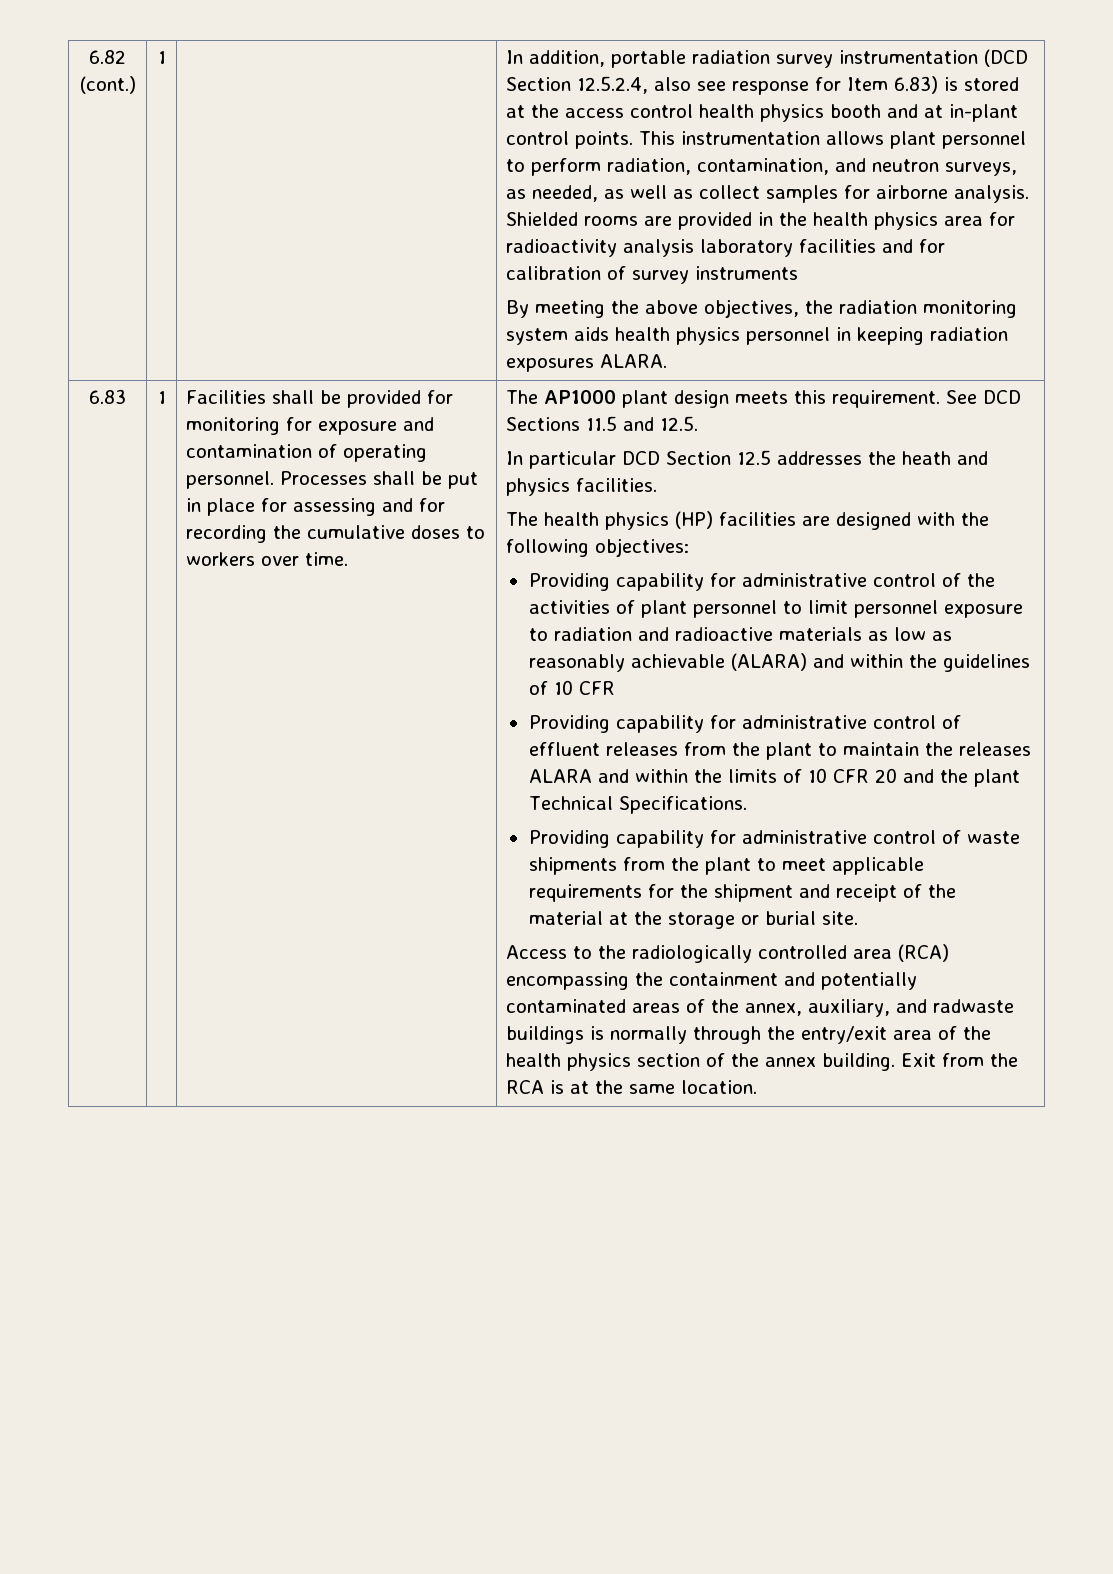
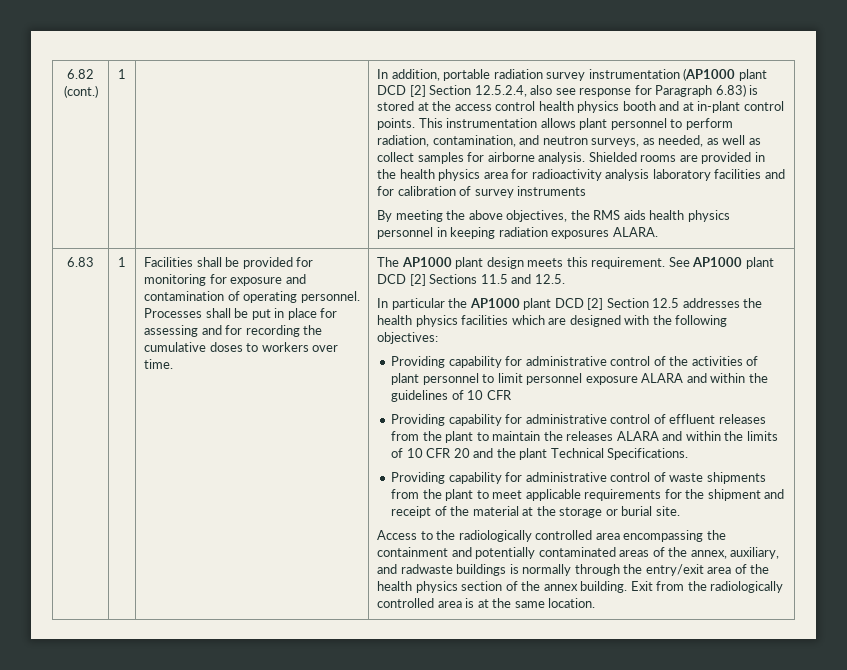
- In addition, portable radiation survey instrumentation (DCD Section 12.5.2.4, also see response for Item 6.83) is stored at the access control health physics booth and at in-plant control points.
+ In addition, portable radiation survey instrumentation (AP1000 plant DCD [2] Section 12.5.2.4, also see response for Paragraph 6.83) is stored at the access control health physics booth and at in-plant control points.
- By meeting the above objectives, the radiation monitoring system aids health physics personnel in keeping radiation exposures ALARA.
+ By meeting the above objectives, the RMS aids health physics personnel in keeping radiation exposures ALARA.
- See DCD Sections 11.5 and 12.5.
+ See AP1000 plant DCD [2] Sections 11.5 and 12.5.
- In particular DCD Section 12.5 addresses the heath and physics facilities.
- The health physics (HP) facilities are designed with the following objectives:
+ In particular the AP1000 plant DCD [2] Section 12.5 addresses the health physics facilities which are designed with the following objectives:
- Providing capability for administrative control of the activities of plant personnel to limit personnel exposure to radiation and radioactive materials as low as reasonably achievable (ALARA) and within the guidelines of 10 CFR
+ Providing capability for administrative control of the activities of plant personnel to limit personnel exposure ALARA and within the guidelines of 10 CFR
- Access to the radiologically controlled area (RCA) encompassing the containment and potentially contaminated areas of the annex, auxiliary, and radwaste buildings is normally through the entry/exit area of the health physics section of the annex building.
+ Access to the radiologically controlled area encompassing the containment and potentially contaminated areas of the annex, auxiliary, and radwaste buildings is normally through the entry/exit area of the health physics section of the annex building.
- Exit from the RCA is at the same location.
+ Exit from the radiologically controlled area is at the same location.

